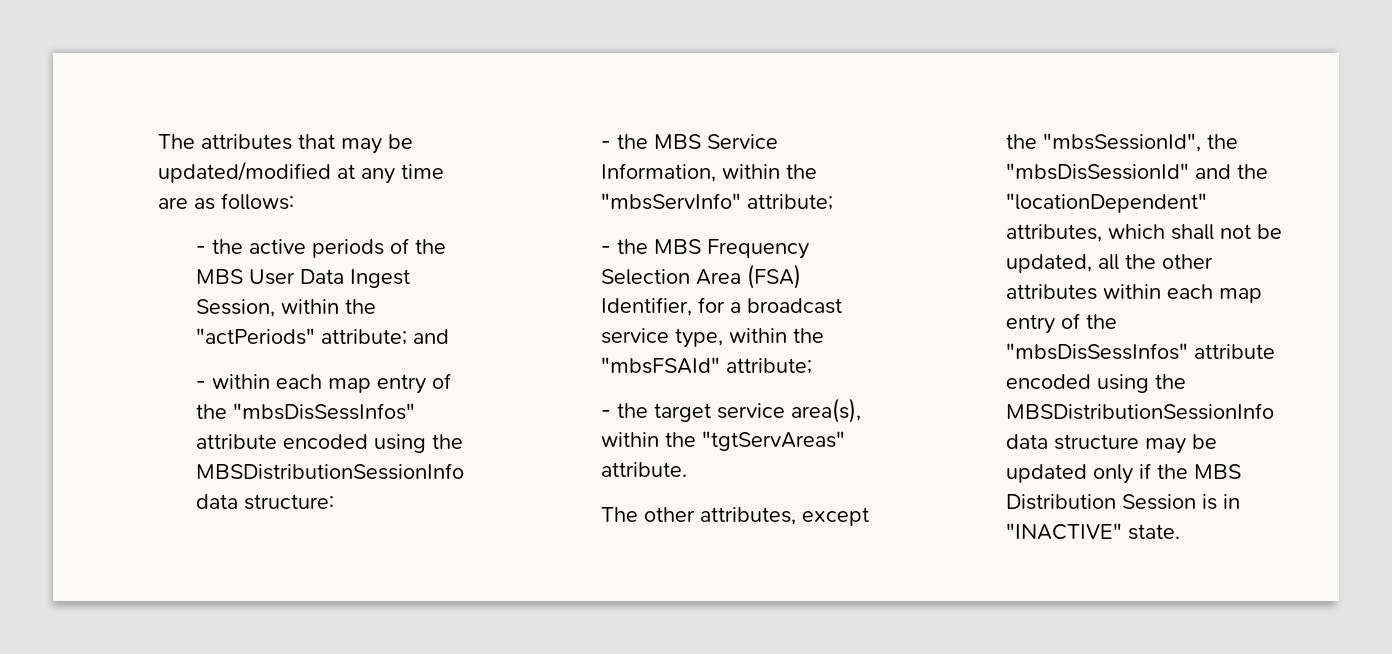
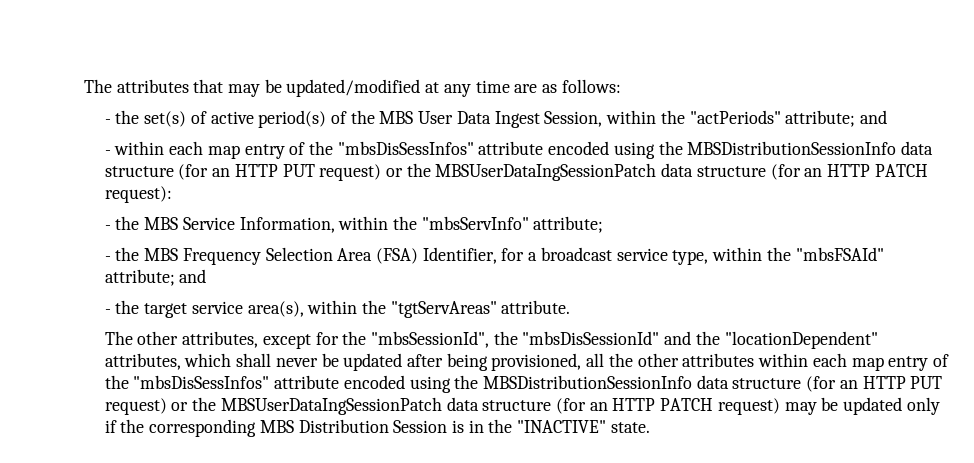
- - the active periods of the MBS User Data Ingest Session, within the "actPeriods" attribute; and
+ - the set(s) of active period(s) of the MBS User Data Ingest Session, within the "actPeriods" attribute; and
- - within each map entry of the "mbsDisSessInfos" attribute encoded using the MBSDistributionSessionInfo data structure:
+ - within each map entry of the "mbsDisSessInfos" attribute encoded using the MBSDistributionSessionInfo data structure (for an HTTP PUT request) or the MBSUserDataIngSessionPatch data structure (for an HTTP PATCH request):
- - the MBS Frequency Selection Area (FSA) Identifier, for a broadcast service type, within the "mbsFSAId" attribute;
+ - the MBS Frequency Selection Area (FSA) Identifier, for a broadcast service type, within the "mbsFSAId" attribute; and
- The other attributes, except the "mbsSessionId", the "mbsDisSessionId" and the "locationDependent" attributes, which shall not be updated, all the other attributes within each map entry of the "mbsDisSessInfos" attribute encoded using the MBSDistributionSessionInfo data structure may be updated only if the MBS Distribution Session is in "INACTIVE" state.
+ The other attributes, except for the "mbsSessionId", the "mbsDisSessionId" and the "locationDependent" attributes, which shall never be updated after being provisioned, all the other attributes within each map entry of the "mbsDisSessInfos" attribute encoded using the MBSDistributionSessionInfo data structure (for an HTTP PUT request) or the MBSUserDataIngSessionPatch data structure (for an HTTP PATCH request) may be updated only if the corresponding MBS Distribution Session is in the "INACTIVE" state.

